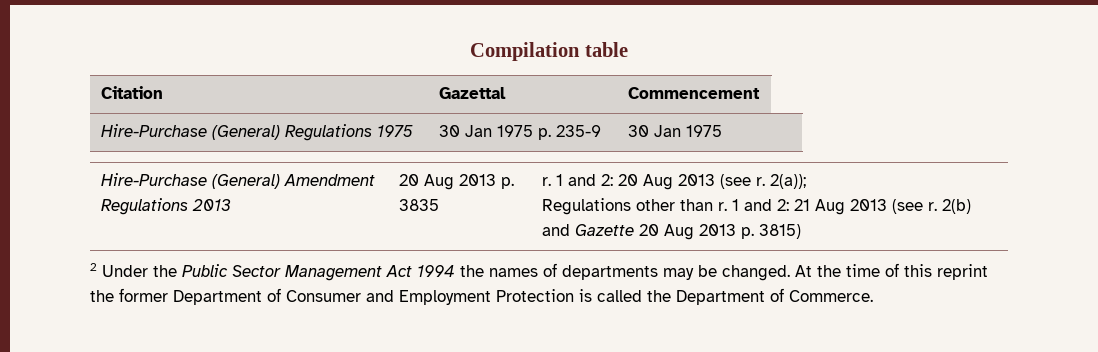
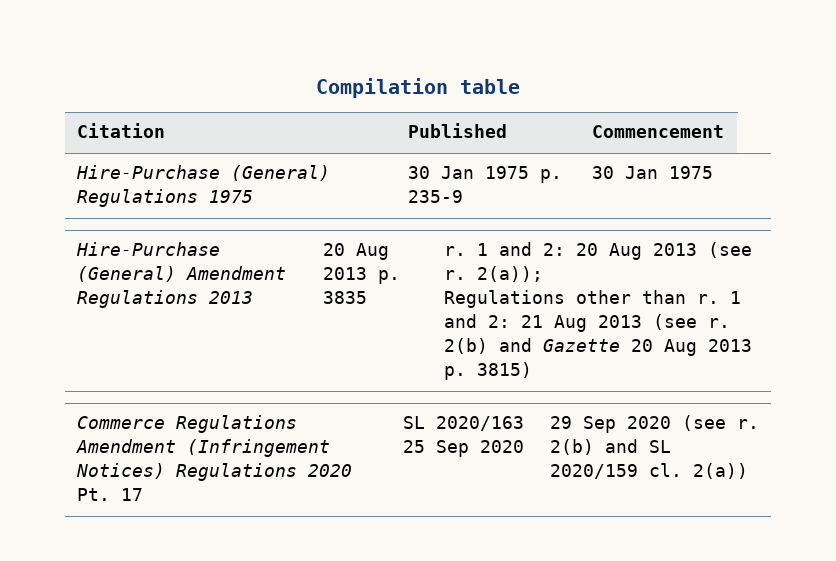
- Citation | Gazettal | Commencement
+ Citation | Published | Commencement
- 2 Under the Public Sector Management Act 1994 the names of departments may be changed. At the time of this reprint the former Department of Consumer and Employment Protection is called the Department of Commerce.
+ Commerce Regulations Amendment (Infringement Notices) Regulations 2020 Pt. 17 | SL 2020/163 25 Sep 2020 | 29 Sep 2020 (see r. 2(b) and SL 2020/159 cl. 2(a))

